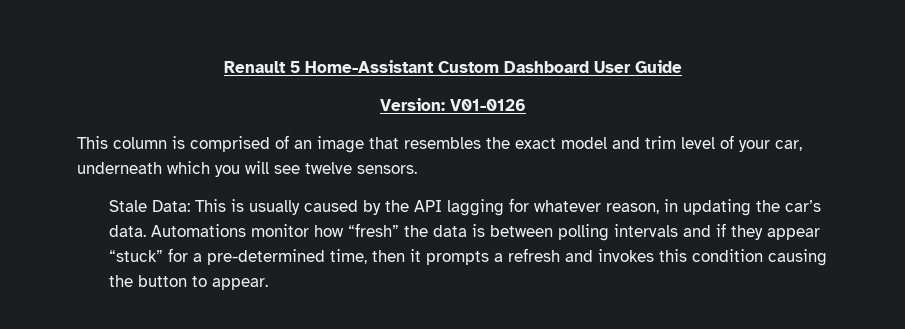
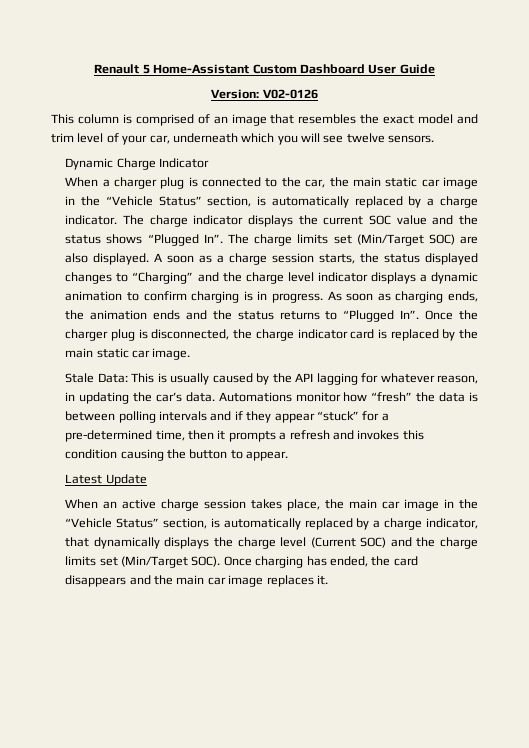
- Version: V01-0126
+ Version: V02-0126
+ Dynamic Charge Indicator
+ When a charger plug is connected to the car, the main static car image in the “Vehicle Status” section, is automatically replaced by a charge indicator. The charge indicator displays the current SOC value and the status shows “Plugged In”. The charge limits set (Min/Target SOC) are also displayed. A soon as a charge session starts, the status displayed changes to “Charging” and the charge level indicator displays a dynamic animation to confirm charging is in progress. As soon as charging ends, the animation ends and the status returns to “Plugged In”. Once the charger plug is disconnected, the charge indicator card is replaced by the main static car image.
+ Latest Update
+ When an active charge session takes place, the main car image in the “Vehicle Status” section, is automatically replaced by a charge indicator, that dynamically displays the charge level (Current SOC) and the charge limits set (Min/Target SOC). Once charging has ended, the card disappears and the main car image replaces it.

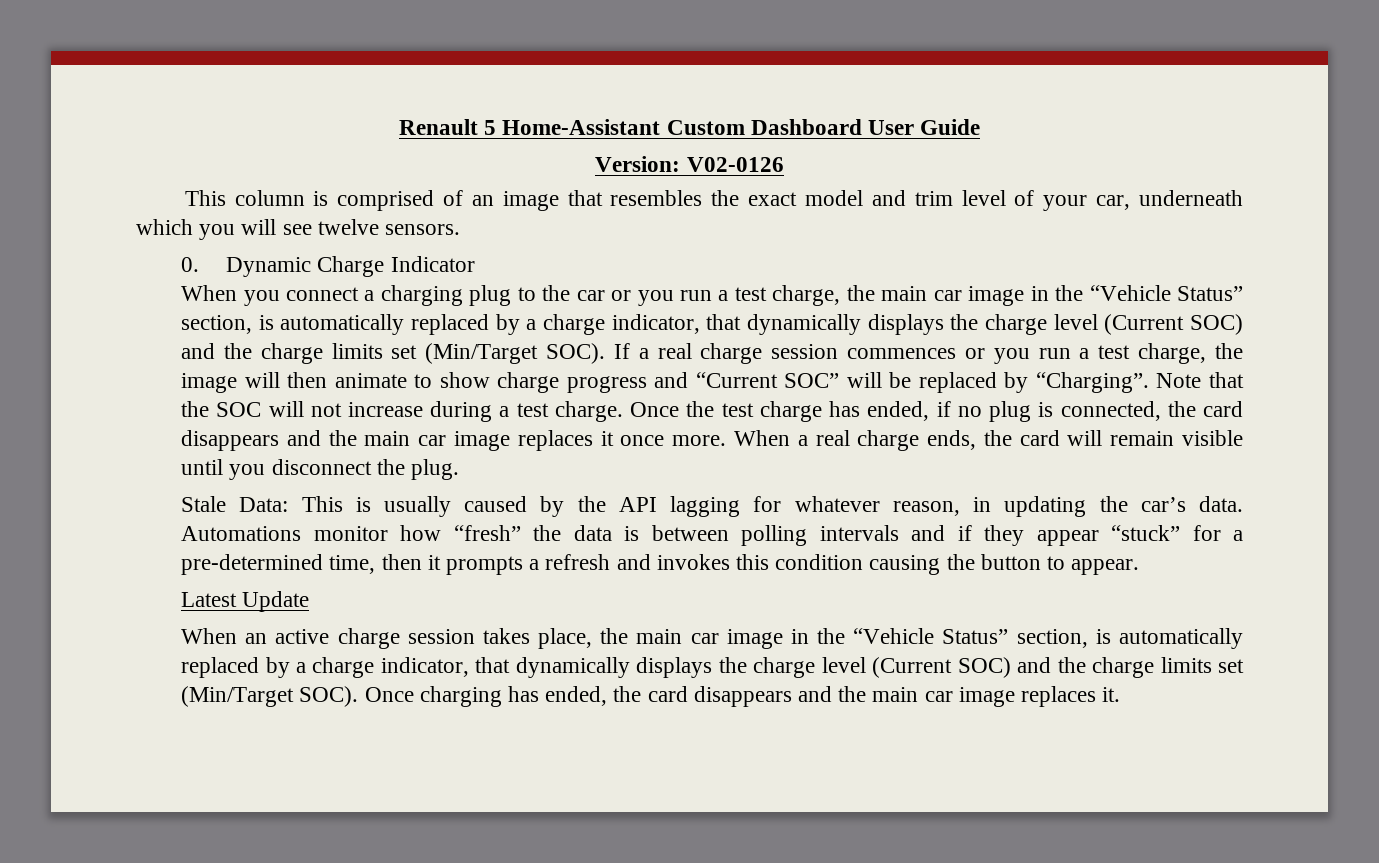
- Dynamic Charge Indicator
+ 0. Dynamic Charge Indicator
- When a charger plug is connected to the car, the main static car image in the “Vehicle Status” section, is automatically replaced by a charge indicator. The charge indicator displays the current SOC value and the status shows “Plugged In”. The charge limits set (Min/Target SOC) are also displayed. A soon as a charge session starts, the status displayed changes to “Charging” and the charge level indicator displays a dynamic animation to confirm charging is in progress. As soon as charging ends, the animation ends and the status returns to “Plugged In”. Once the charger plug is disconnected, the charge indicator card is replaced by the main static car image.
+ When you connect a charging plug to the car or you run a test charge, the main car image in the “Vehicle Status” section, is automatically replaced by a charge indicator, that dynamically displays the charge level (Current SOC) and the charge limits set (Min/Target SOC). If a real charge session commences or you run a test charge, the image will then animate to show charge progress and “Current SOC” will be replaced by “Charging”. Note that the SOC will not increase during a test charge. Once the test charge has ended, if no plug is connected, the card disappears and the main car image replaces it once more. When a real charge ends, the card will remain visible until you disconnect the plug.

